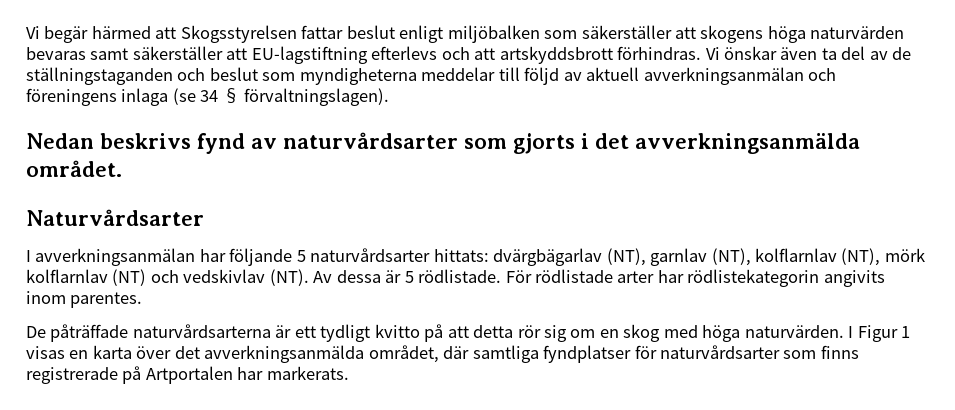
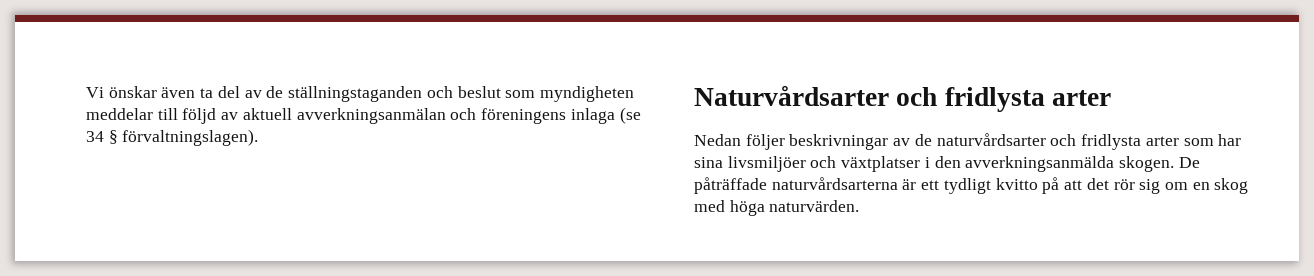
- Vi begär härmed att Skogsstyrelsen fattar beslut enligt miljöbalken som säkerställer att skogens höga naturvärden bevaras samt säkerställer att EU-lagstiftning efterlevs och att artskyddsbrott förhindras. Vi önskar även ta del av de ställningstaganden och beslut som myndigheterna meddelar till följd av aktuell avverkningsanmälan och föreningens inlaga (se 34 § förvaltningslagen).
+ Vi önskar även ta del av de ställningstaganden och beslut som myndigheten meddelar till följd av aktuell avverkningsanmälan och föreningens inlaga (se 34 § förvaltningslagen).
- Nedan beskrivs fynd av naturvårdsarter som gjorts i det avverkningsanmälda området.
- Naturvårdsarter
- I avverkningsanmälan har följande 5 naturvårdsarter hittats: dvärgbägarlav (NT), garnlav (NT), kolflarnlav (NT), mörk kolflarnlav (NT) och vedskivlav (NT). Av dessa är 5 rödlistade. För rödlistade arter har rödlistekategorin angivits inom parentes.
- De påträffade naturvårdsarterna är ett tydligt kvitto på att detta rör sig om en skog med höga naturvärden. I Figur 1 visas en karta över det avverkningsanmälda området, där samtliga fyndplatser för naturvårdsarter som finns registrerade på Artportalen har markerats.
+ Naturvårdsarter och fridlysta arter
+ Nedan följer beskrivningar av de naturvårdsarter och fridlysta arter som har sina livsmiljöer och växtplatser i den avverkningsanmälda skogen. De påträffade naturvårdsarterna är ett tydligt kvitto på att det rör sig om en skog med höga naturvärden.

